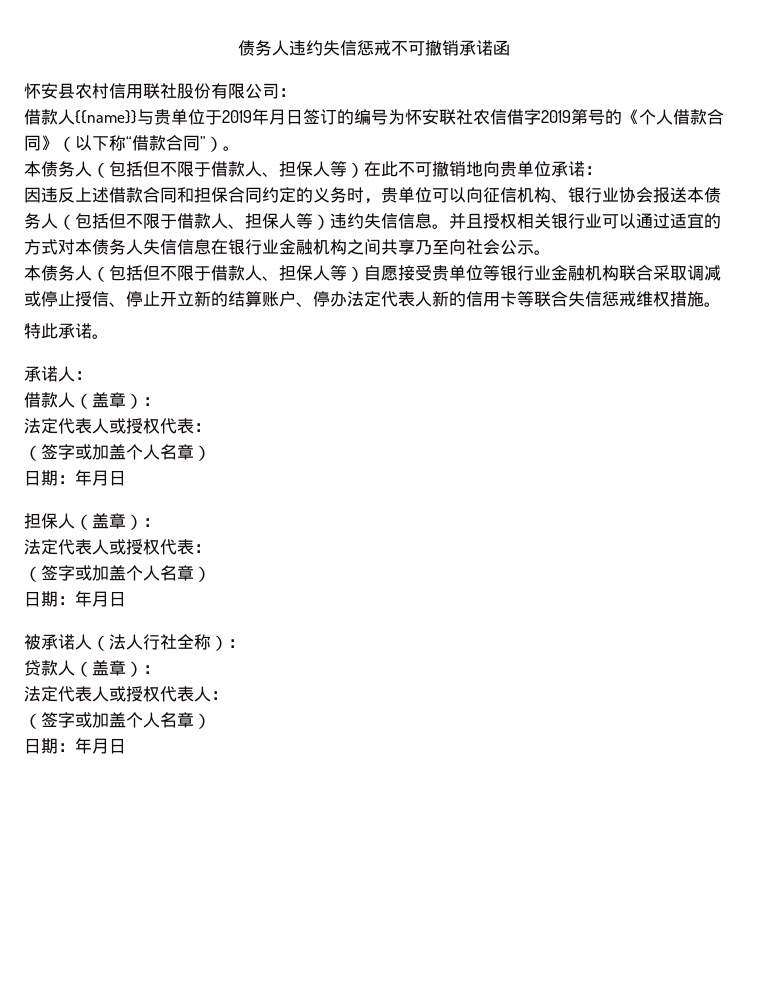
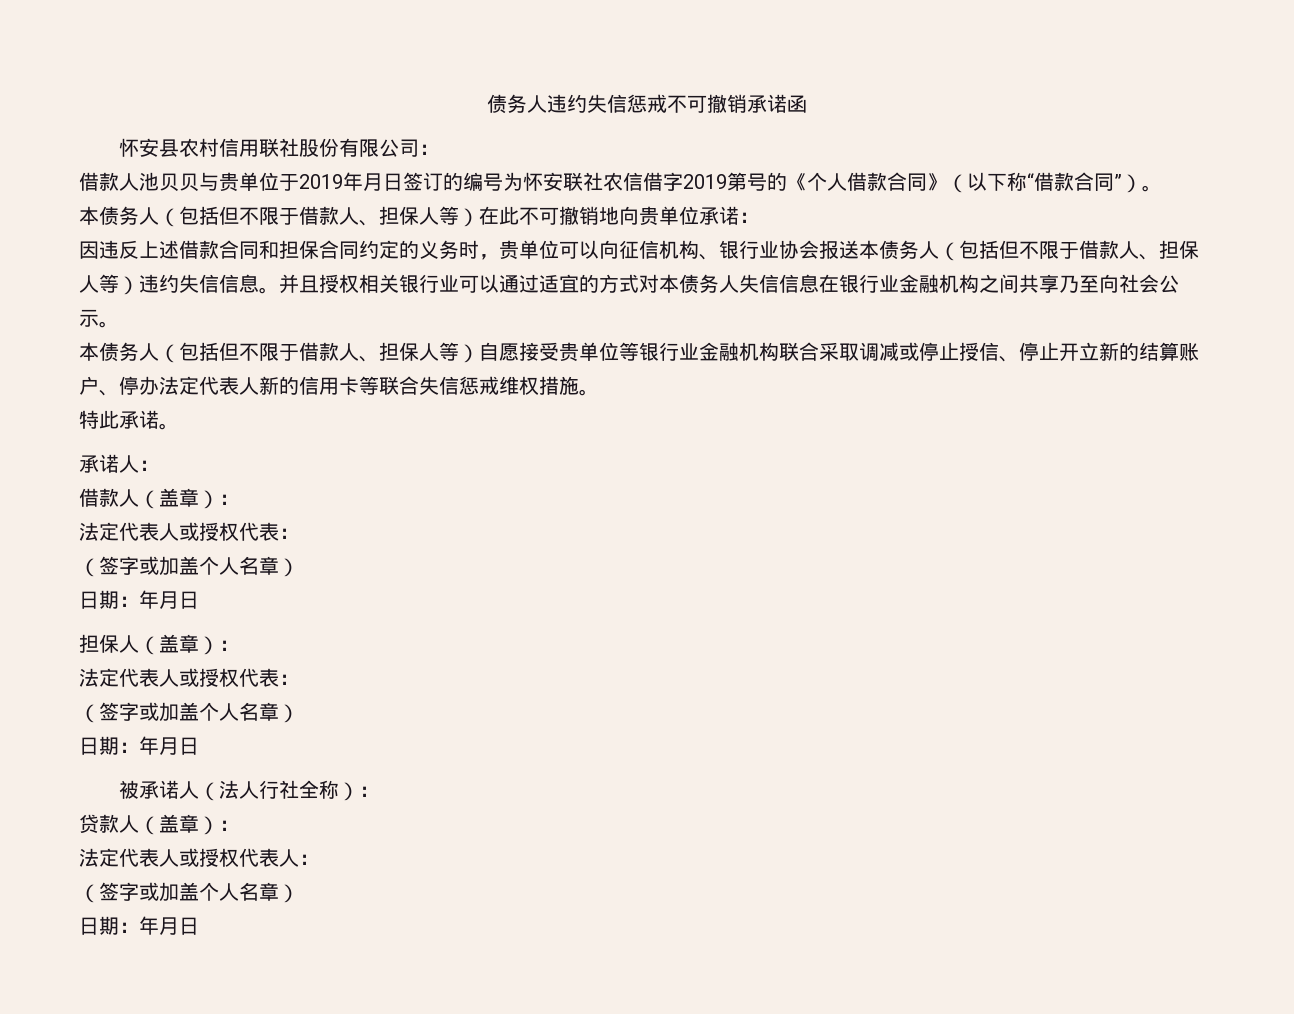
- 借款人{{name}}与贵单位于2019年月日签订的编号为怀安联社农信借字2019第号的《个人借款合同》（以下称“借款合同”）。
+ 借款人池贝贝与贵单位于2019年月日签订的编号为怀安联社农信借字2019第号的《个人借款合同》（以下称“借款合同”）。

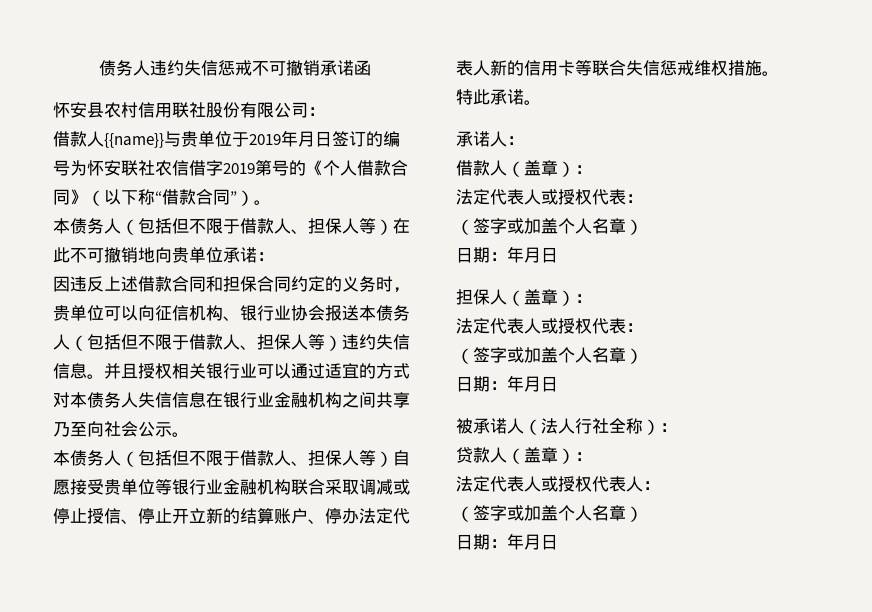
- 借款人池贝贝与贵单位于2019年月日签订的编号为怀安联社农信借字2019第号的《个人借款合同》（以下称“借款合同”）。
+ 借款人{{name}}与贵单位于2019年月日签订的编号为怀安联社农信借字2019第号的《个人借款合同》（以下称“借款合同”）。

